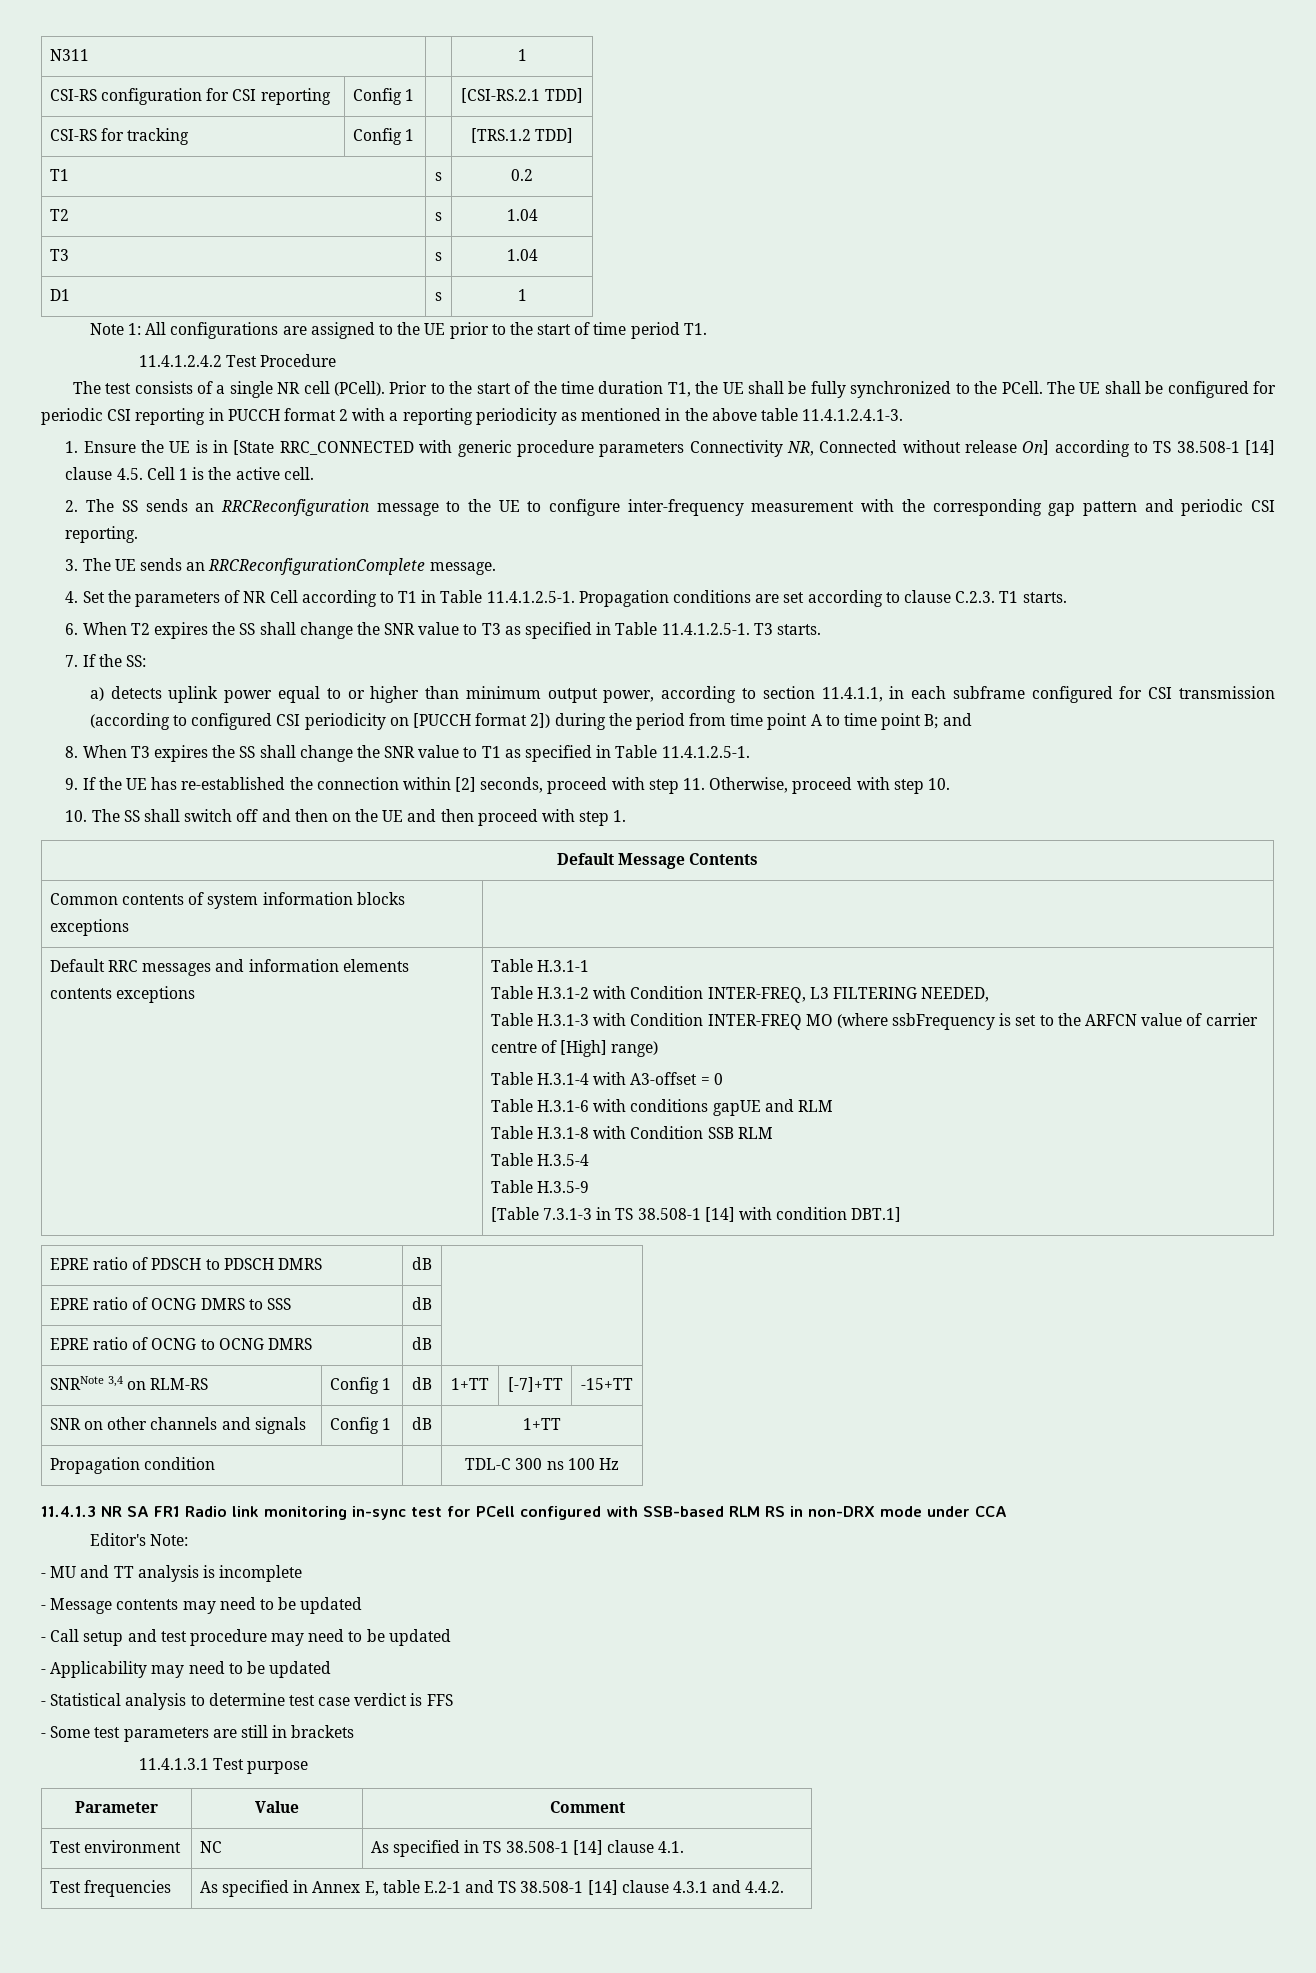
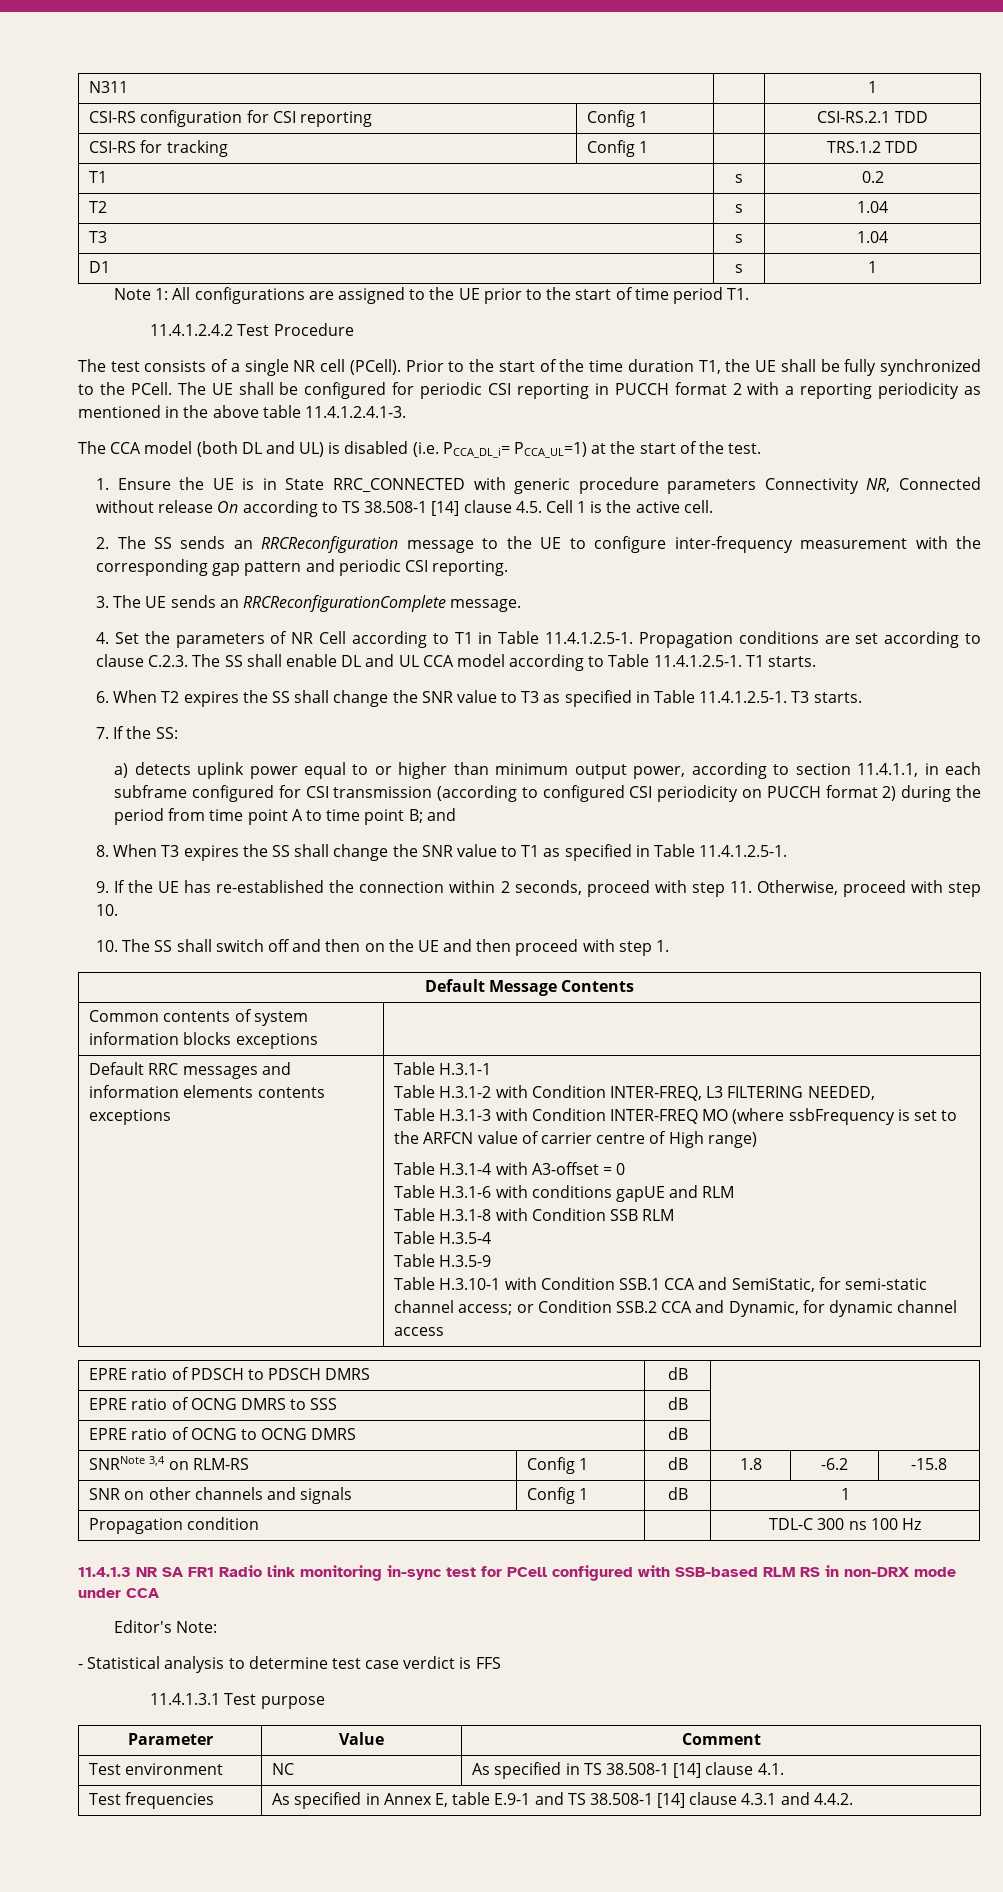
- CSI-RS configuration for CSI reporting | Config 1 | | [CSI-RS.2.1 TDD]
+ CSI-RS configuration for CSI reporting | Config 1 | | CSI-RS.2.1 TDD
- CSI-RS for tracking | Config 1 | | [TRS.1.2 TDD]
+ CSI-RS for tracking | Config 1 | | TRS.1.2 TDD
+ The CCA model (both DL and UL) is disabled (i.e. PCCA_DL_i= PCCA_UL=1) at the start of the test.
- 1. Ensure the UE is in [State RRC_CONNECTED with generic procedure parameters Connectivity NR, Connected without release On] according to TS 38.508-1 [14] clause 4.5. Cell 1 is the active cell.
+ 1. Ensure the UE is in State RRC_CONNECTED with generic procedure parameters Connectivity NR, Connected without release On according to TS 38.508-1 [14] clause 4.5. Cell 1 is the active cell.
- 4. Set the parameters of NR Cell according to T1 in Table 11.4.1.2.5-1. Propagation conditions are set according to clause C.2.3. T1 starts.
+ 4. Set the parameters of NR Cell according to T1 in Table 11.4.1.2.5-1. Propagation conditions are set according to clause C.2.3. The SS shall enable DL and UL CCA model according to Table 11.4.1.2.5-1. T1 starts.
- a) detects uplink power equal to or higher than minimum output power, according to section 11.4.1.1, in each subframe configured for CSI transmission (according to configured CSI periodicity on [PUCCH format 2]) during the period from time point A to time point B; and
+ a) detects uplink power equal to or higher than minimum output power, according to section 11.4.1.1, in each subframe configured for CSI transmission (according to configured CSI periodicity on PUCCH format 2) during the period from time point A to time point B; and
- 9. If the UE has re-established the connection within [2] seconds, proceed with step 11. Otherwise, proceed with step 10.
+ 9. If the UE has re-established the connection within 2 seconds, proceed with step 11. Otherwise, proceed with step 10.
- Table H.3.1-3 with Condition INTER-FREQ MO (where ssbFrequency is set to the ARFCN value of carrier centre of [High] range)
+ Table H.3.1-3 with Condition INTER-FREQ MO (where ssbFrequency is set to the ARFCN value of carrier centre of High range)
- [Table 7.3.1-3 in TS 38.508-1 [14] with condition DBT.1]
+ Table H.3.10-1 with Condition SSB.1 CCA and SemiStatic, for semi-static channel access; or Condition SSB.2 CCA and Dynamic, for dynamic channel access
- SNRNote 3,4 on RLM-RS | Config 1 | dB | 1+TT | [-7]+TT | -15+TT
+ SNRNote 3,4 on RLM-RS | Config 1 | dB | 1.8 | -6.2 | -15.8
- SNR on other channels and signals | Config 1 | dB | 1+TT
+ SNR on other channels and signals | Config 1 | dB | 1
- - MU and TT analysis is incomplete
- - Message contents may need to be updated
- - Call setup and test procedure may need to be updated
- - Applicability may need to be updated
- - Some test parameters are still in brackets
- Test frequencies | As specified in Annex E, table E.2-1 and TS 38.508-1 [14] clause 4.3.1 and 4.4.2.
+ Test frequencies | As specified in Annex E, table E.9-1 and TS 38.508-1 [14] clause 4.3.1 and 4.4.2.

